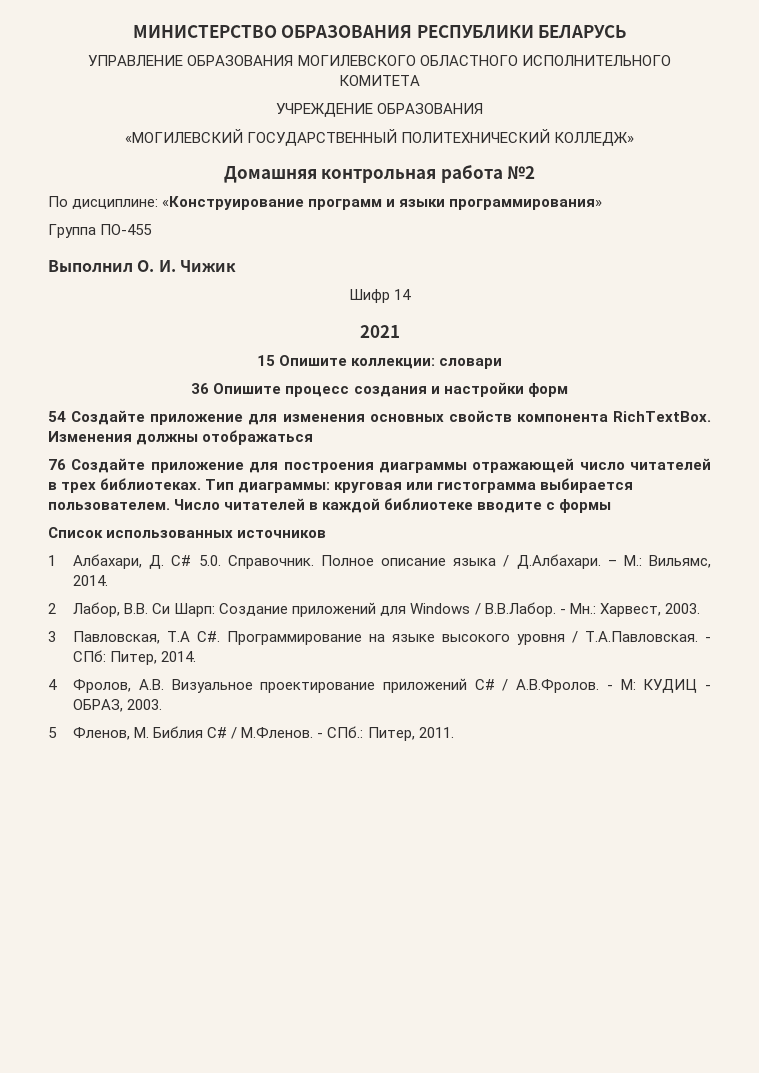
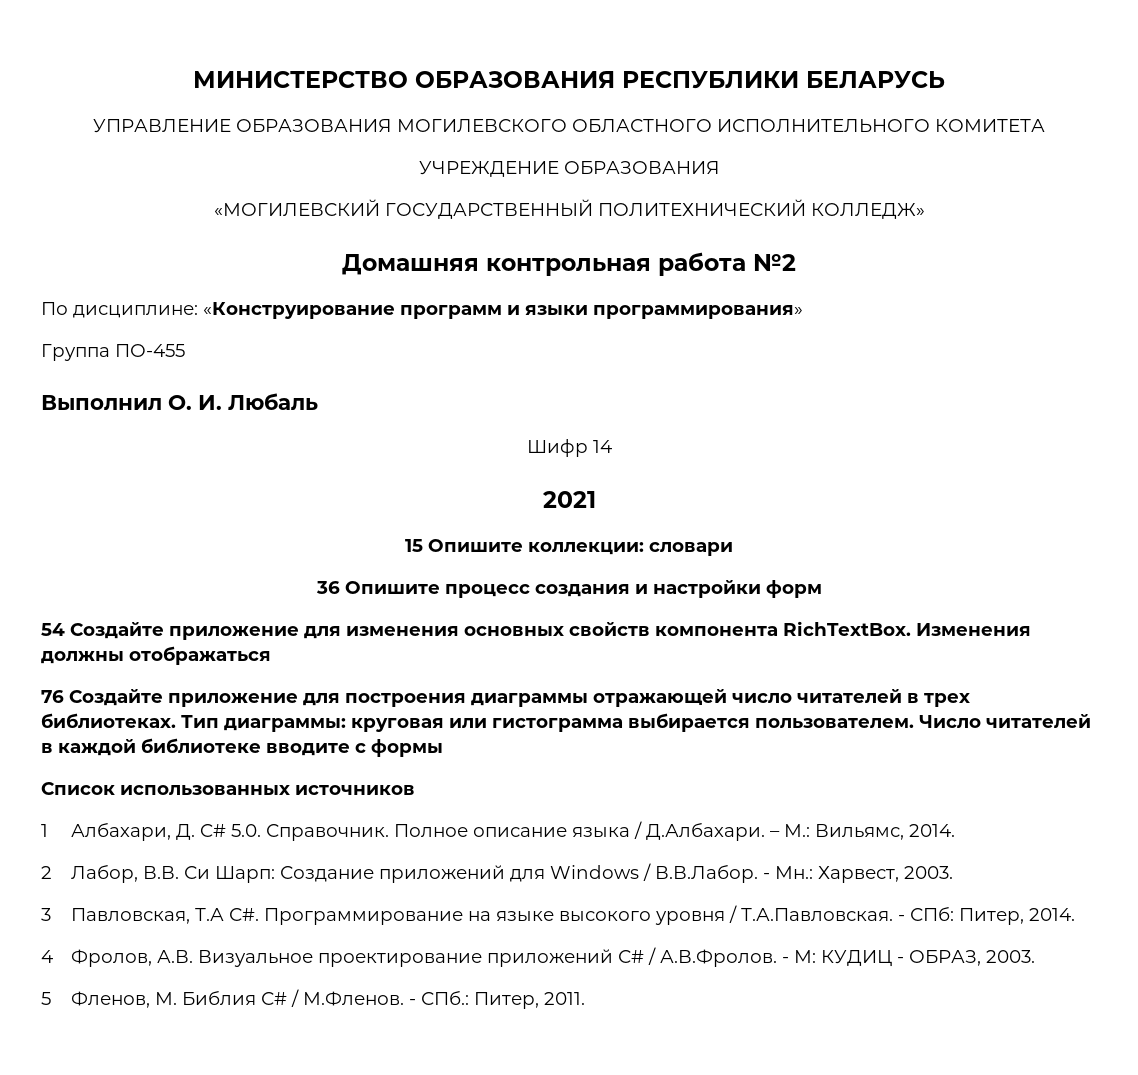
- Выполнил О. И. Чижик
+ Выполнил О. И. Любаль

